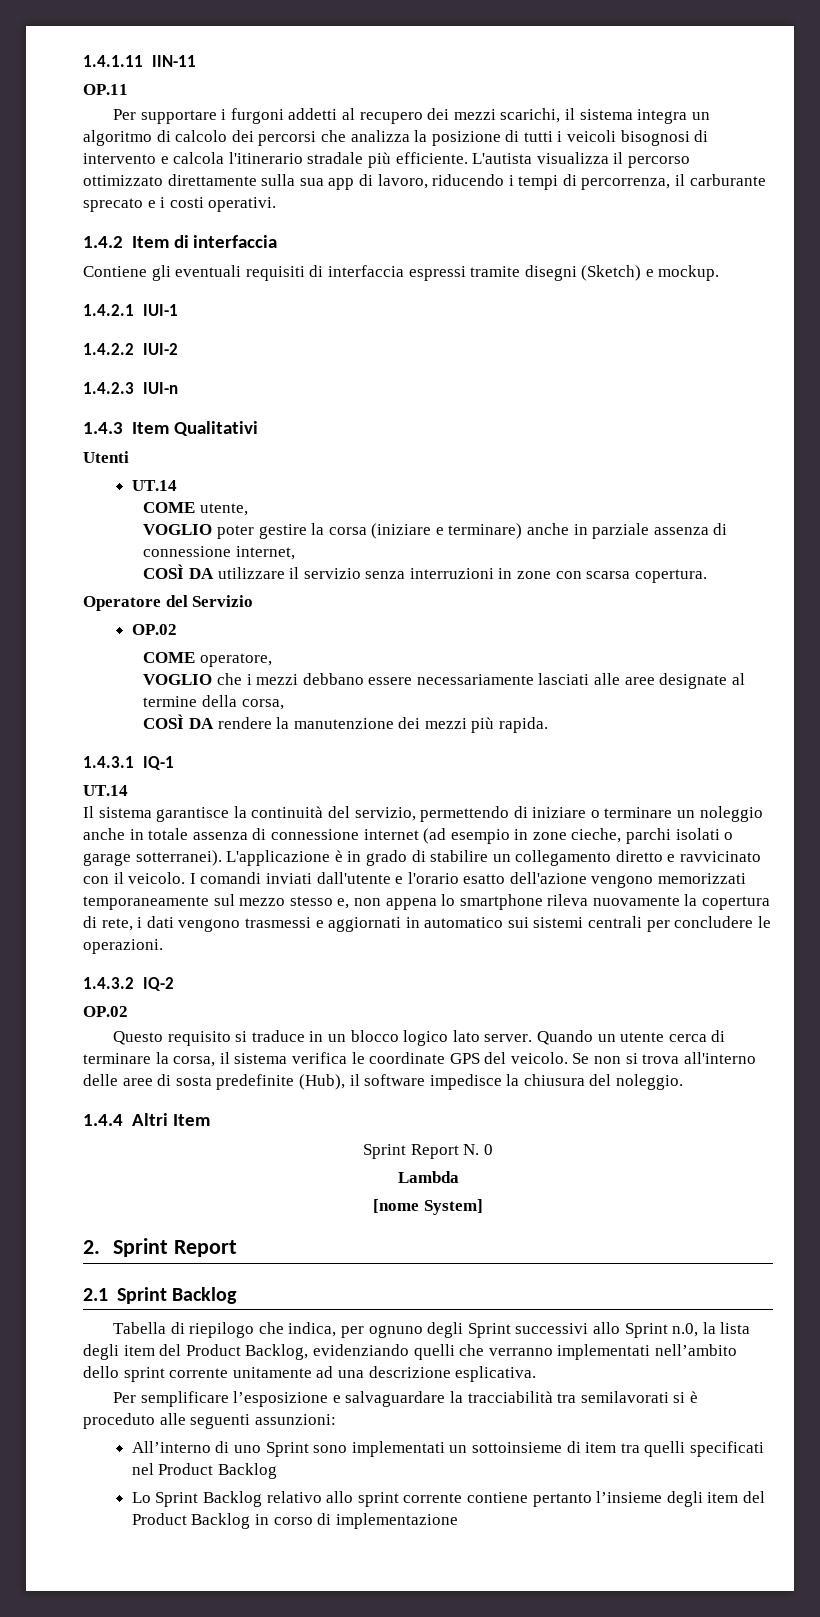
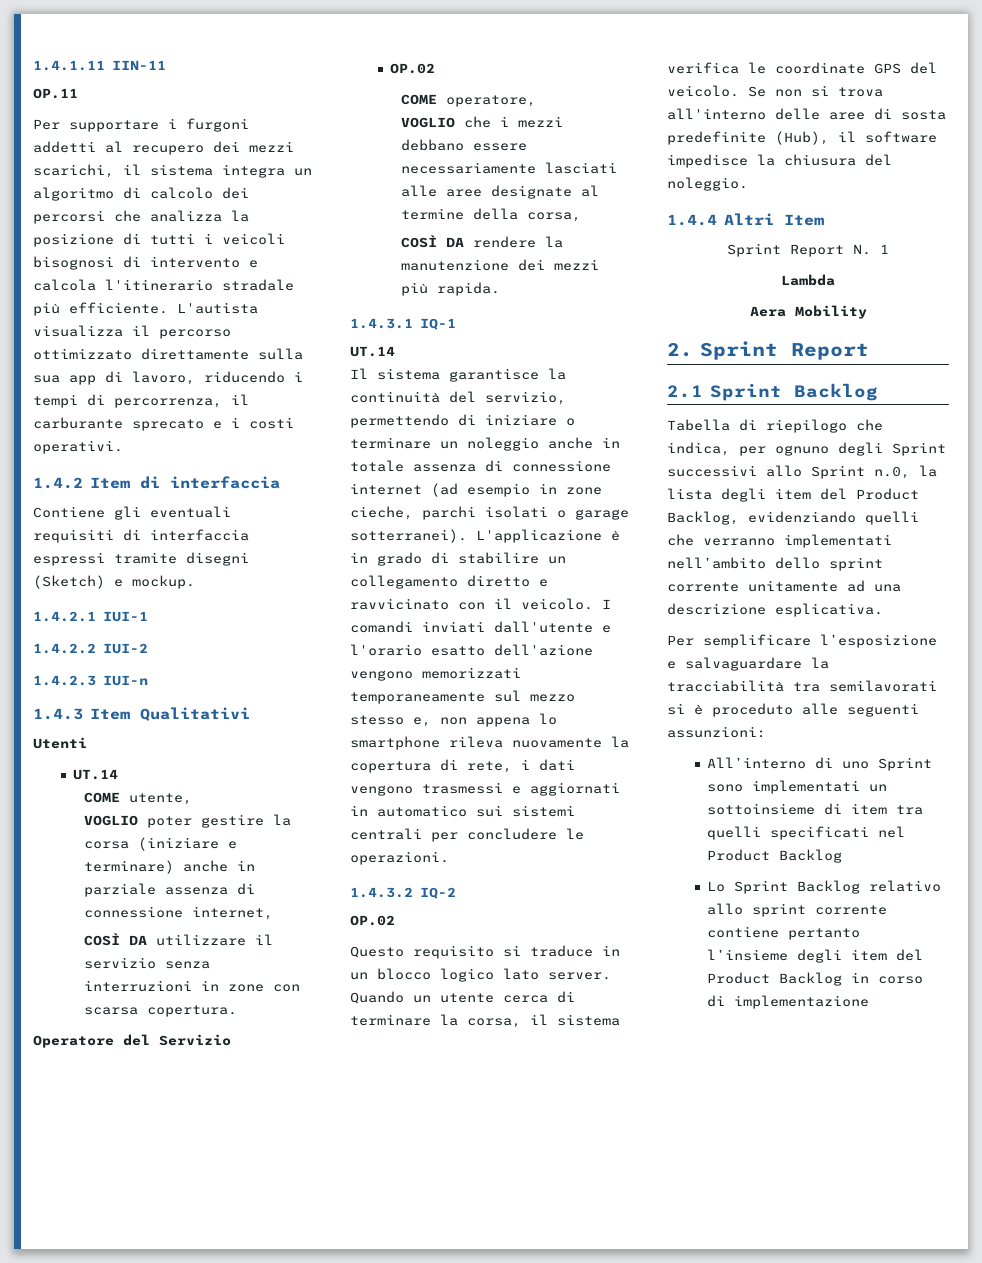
- Sprint Report N. 0
+ Sprint Report N. 1
- [nome System]
+ Aera Mobility

